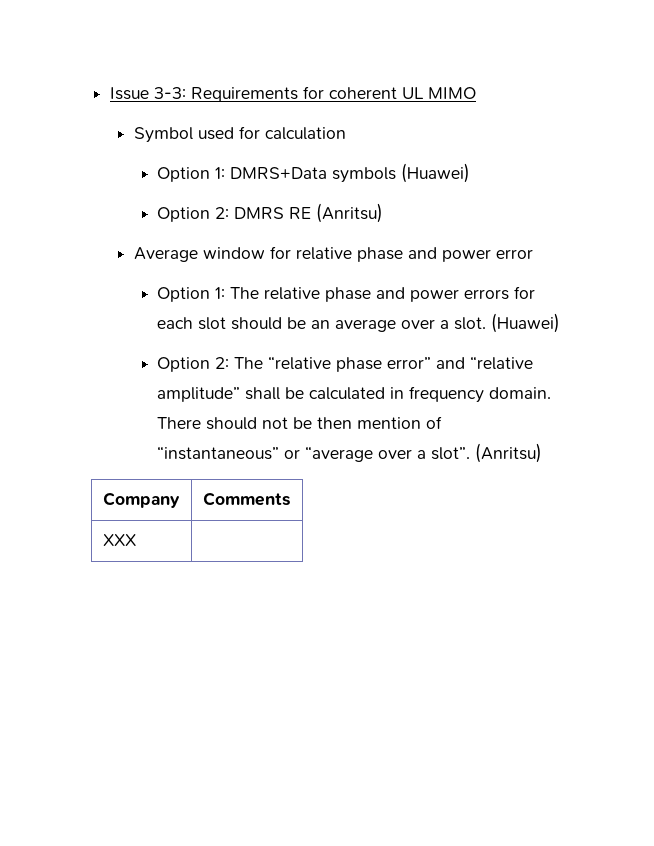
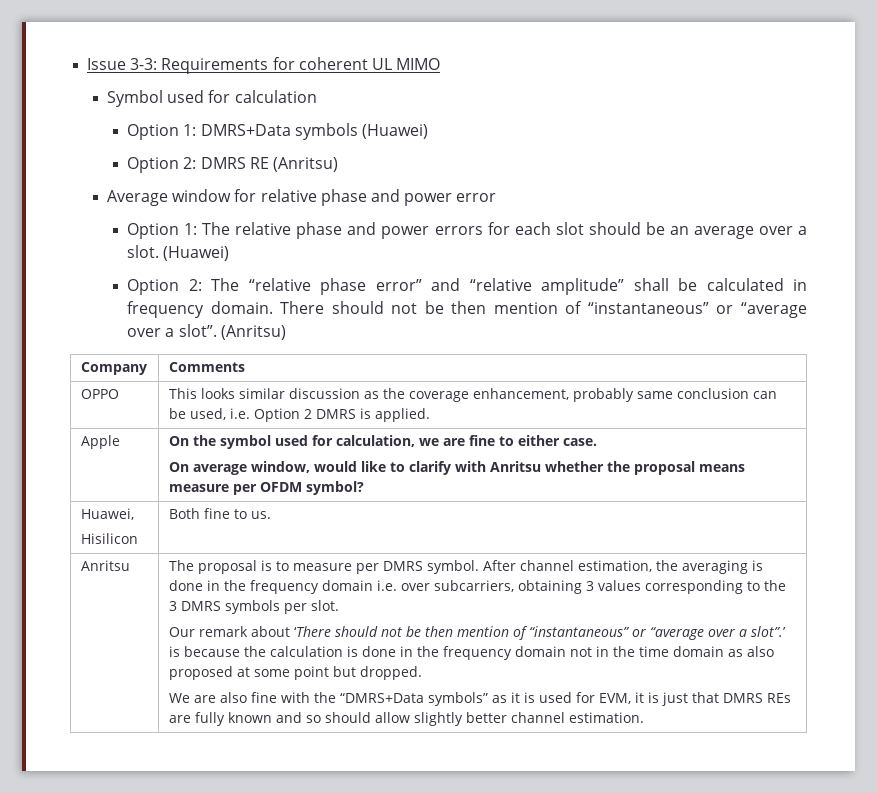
- XXX |
+ OPPO | This looks similar discussion as the coverage enhancement, probably same conclusion can be used, i.e. Option 2 DMRS is applied.
+ Apple | On the symbol used for calculation, we are fine to either case.
+ On average window, would like to clarify with Anritsu whether the proposal means measure per OFDM symbol?
+ Huawei,
+ Hisilicon | Both fine to us.
+ Anritsu | The proposal is to measure per DMRS symbol. After channel estimation, the averaging is done in the frequency domain i.e. over subcarriers, obtaining 3 values corresponding to the 3 DMRS symbols per slot.
+ Our remark about ‘There should not be then mention of “instantaneous” or “average over a slot”.’ is because the calculation is done in the frequency domain not in the time domain as also proposed at some point but dropped.
+ We are also fine with the “DMRS+Data symbols” as it is used for EVM, it is just that DMRS REs are fully known and so should allow slightly better channel estimation.

